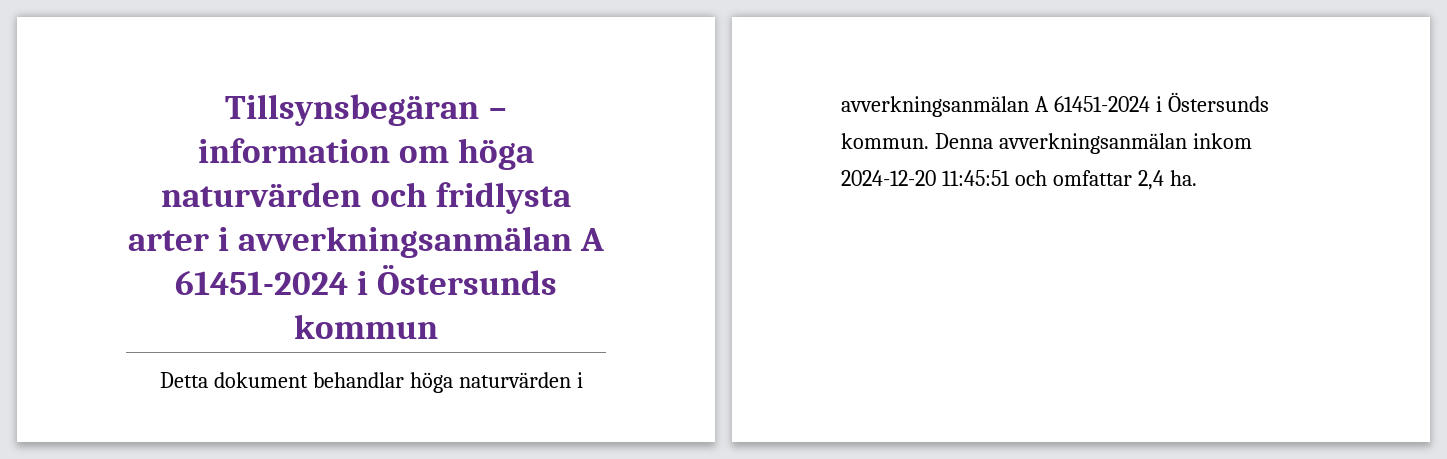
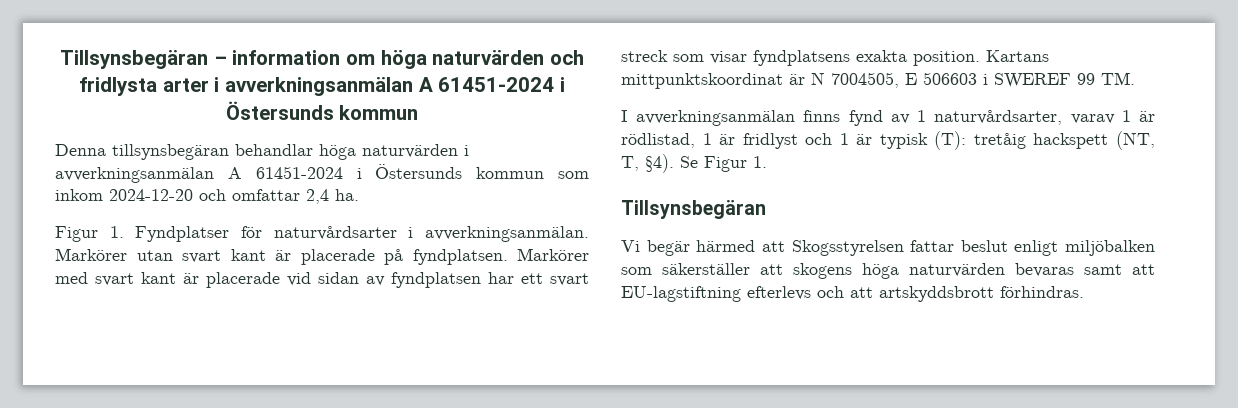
- Detta dokument behandlar höga naturvärden i avverkningsanmälan A 61451-2024 i Östersunds kommun. Denna avverkningsanmälan inkom 2024-12-20 11:45:51 och omfattar 2,4 ha.
+ Denna tillsynsbegäran behandlar höga naturvärden i avverkningsanmälan A 61451-2024 i Östersunds kommun som inkom 2024-12-20 och omfattar 2,4 ha.
+ Figur 1. Fyndplatser för naturvårdsarter i avverkningsanmälan. Markörer utan svart kant är placerade på fyndplatsen. Markörer med svart kant är placerade vid sidan av fyndplatsen har ett svart streck som visar fyndplatsens exakta position. Kartans mittpunktskoordinat är N 7004505, E 506603 i SWEREF 99 TM.
+ I avverkningsanmälan finns fynd av 1 naturvårdsarter, varav 1 är rödlistad, 1 är fridlyst och 1 är typisk (T): tretåig hackspett (NT, T, §4). Se Figur 1.
+ Tillsynsbegäran
+ Vi begär härmed att Skogsstyrelsen fattar beslut enligt miljöbalken som säkerställer att skogens höga naturvärden bevaras samt att EU-lagstiftning efterlevs och att artskyddsbrott förhindras.

